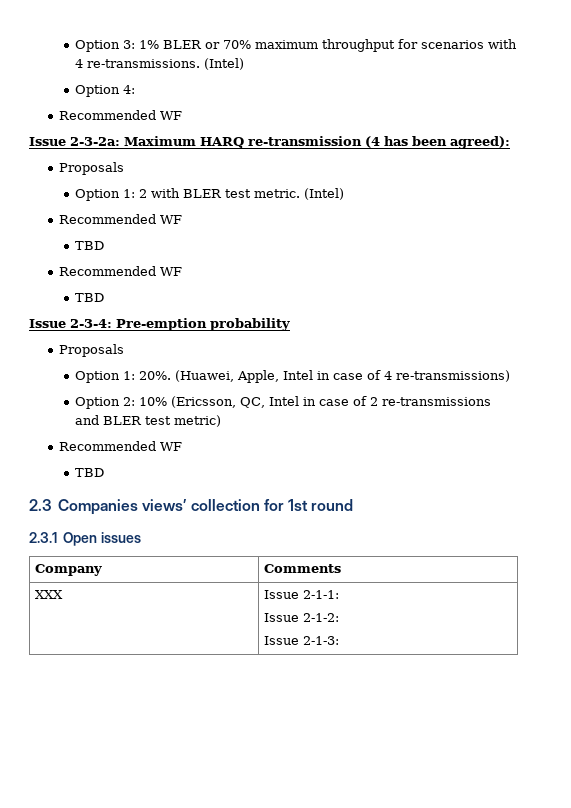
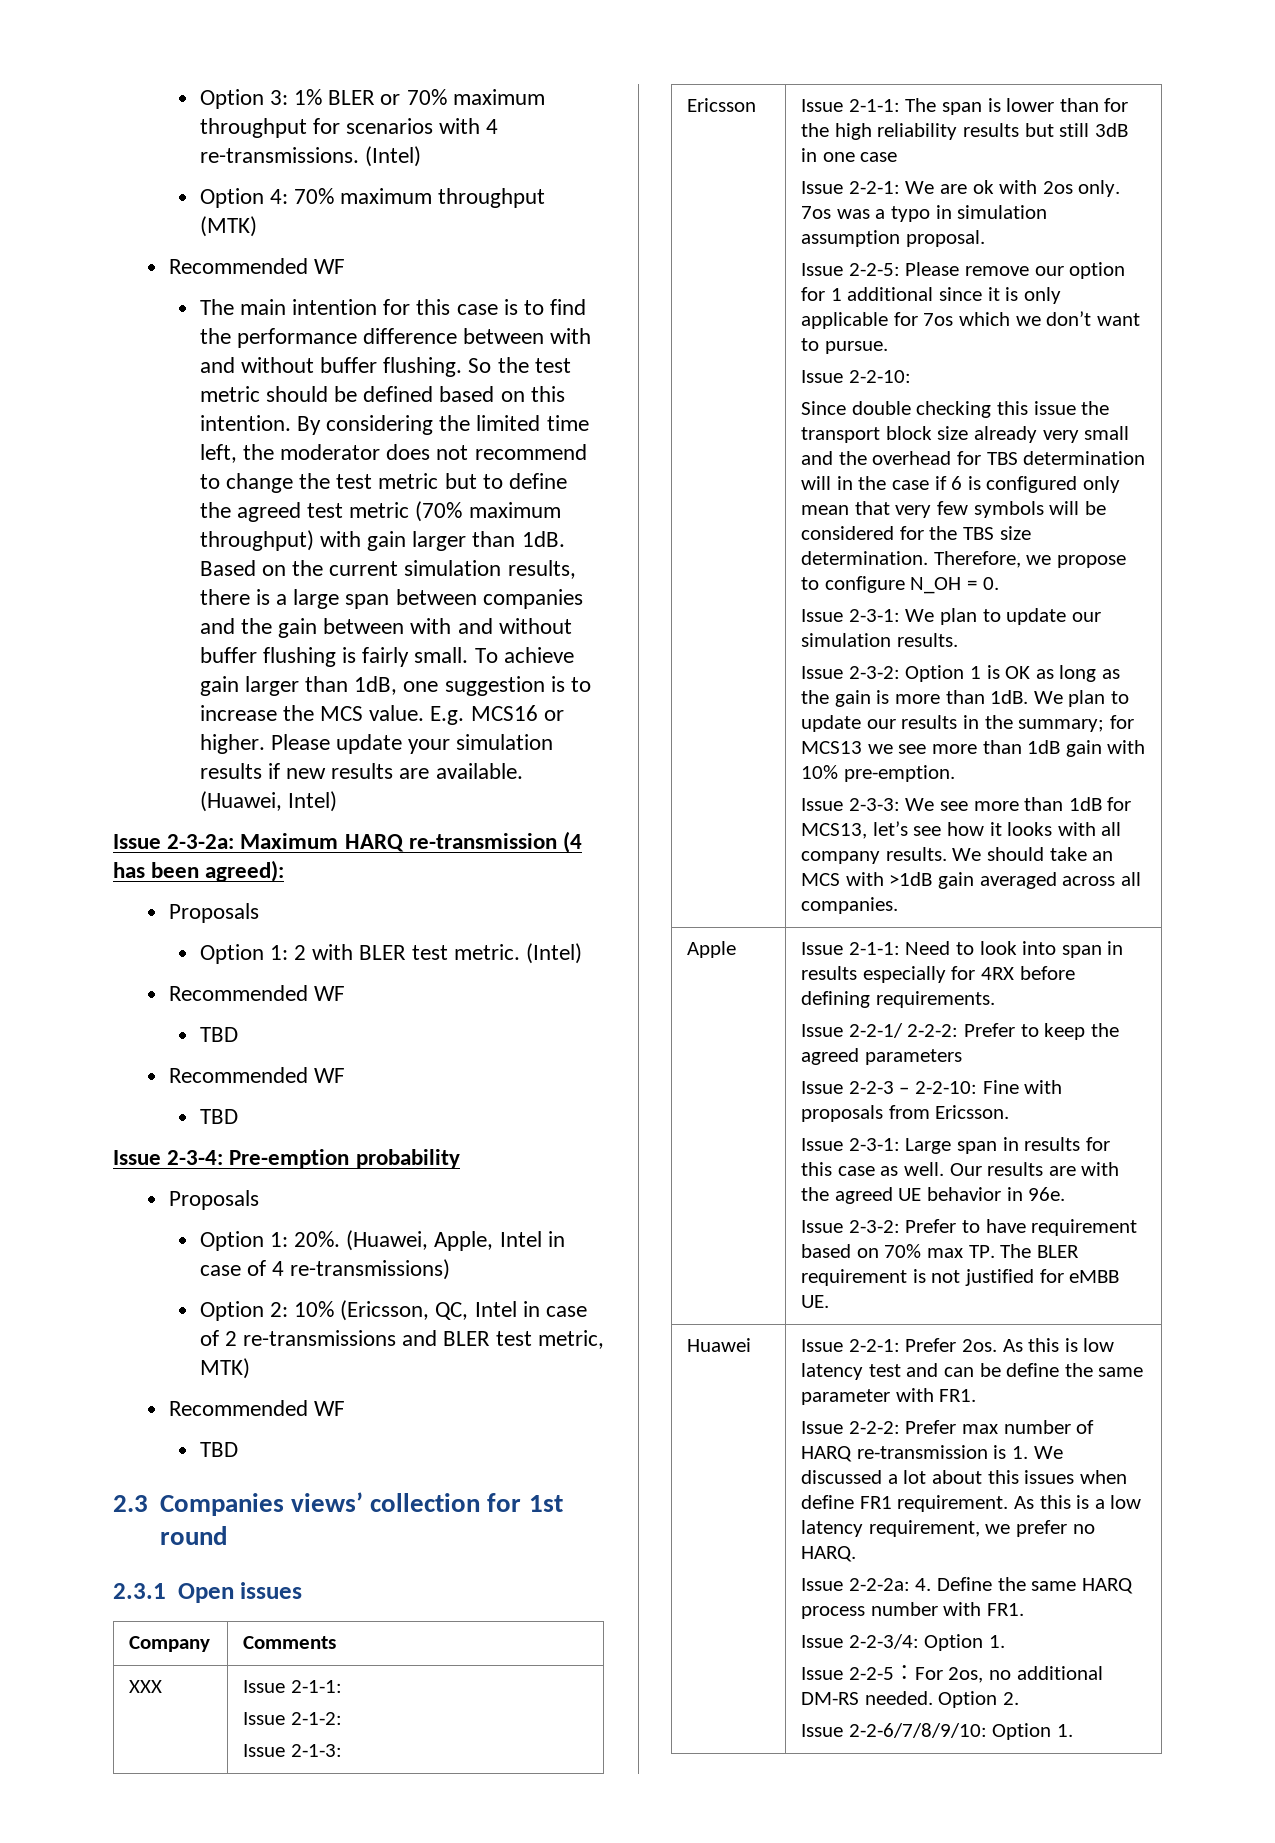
- Option 4:
+ Option 4: 70% maximum throughput (MTK)
  Recommended WF
+ The main intention for this case is to find the performance difference between with and without buffer flushing. So the test metric should be defined based on this intention. By considering the limited time left, the moderator does not recommend to change the test metric but to define the agreed test metric (70% maximum throughput) with gain larger than 1dB. Based on the current simulation results, there is a large span between companies and the gain between with and without buffer flushing is fairly small. To achieve gain larger than 1dB, one suggestion is to increase the MCS value. E.g. MCS16 or higher. Please update your simulation results if new results are available. (Huawei, Intel)
- Option 2: 10% (Ericsson, QC, Intel in case of 2 re-transmissions and BLER test metric)
+ Option 2: 10% (Ericsson, QC, Intel in case of 2 re-transmissions and BLER test metric, MTK)
+ Ericsson | Issue 2-1-1: The span is lower than for the high reliability results but still 3dB in one case
+ Issue 2-2-1: We are ok with 2os only. 7os was a typo in simulation assumption proposal.
+ Issue 2-2-5: Please remove our option for 1 additional since it is only applicable for 7os which we don’t want to pursue.
+ Issue 2-2-10:
+ Since double checking this issue the transport block size already very small and the overhead for TBS determination will in the case if 6 is configured only mean that very few symbols will be considered for the TBS size determination. Therefore, we propose to configure N_OH = 0.
+ Issue 2-3-1: We plan to update our simulation results.
+ Issue 2-3-2: Option 1 is OK as long as the gain is more than 1dB. We plan to update our results in the summary; for MCS13 we see more than 1dB gain with 10% pre-emption.
+ Issue 2-3-3: We see more than 1dB for MCS13, let’s see how it looks with all company results. We should take an MCS with >1dB gain averaged across all companies.
+ Apple | Issue 2-1-1: Need to look into span in results especially for 4RX before defining requirements.
+ Issue 2-2-1/ 2-2-2: Prefer to keep the agreed parameters
+ Issue 2-2-3 – 2-2-10: Fine with proposals from Ericsson.
+ Issue 2-3-1: Large span in results for this case as well. Our results are with the agreed UE behavior in 96e.
+ Issue 2-3-2: Prefer to have requirement based on 70% max TP. The BLER requirement is not justified for eMBB UE.
+ Huawei | Issue 2-2-1: Prefer 2os. As this is low latency test and can be define the same parameter with FR1.
+ Issue 2-2-2: Prefer max number of HARQ re-transmission is 1. We discussed a lot about this issues when define FR1 requirement. As this is a low latency requirement, we prefer no HARQ.
+ Issue 2-2-2a: 4. Define the same HARQ process number with FR1.
+ Issue 2-2-3/4: Option 1.
+ Issue 2-2-5：For 2os, no additional DM-RS needed. Option 2.
+ Issue 2-2-6/7/8/9/10: Option 1.

